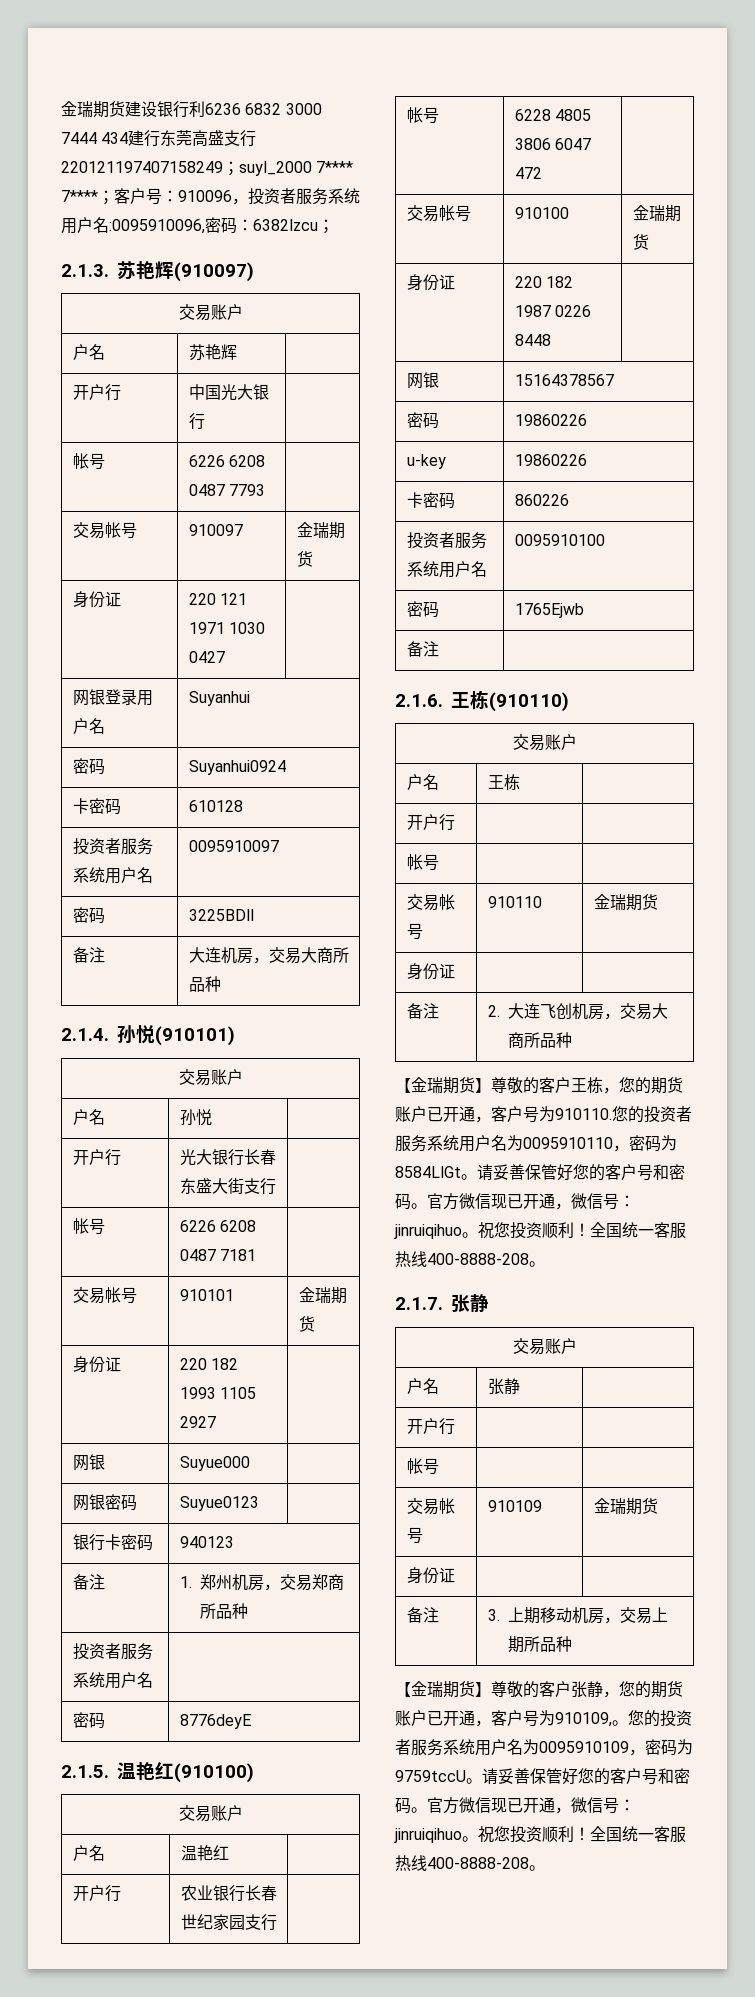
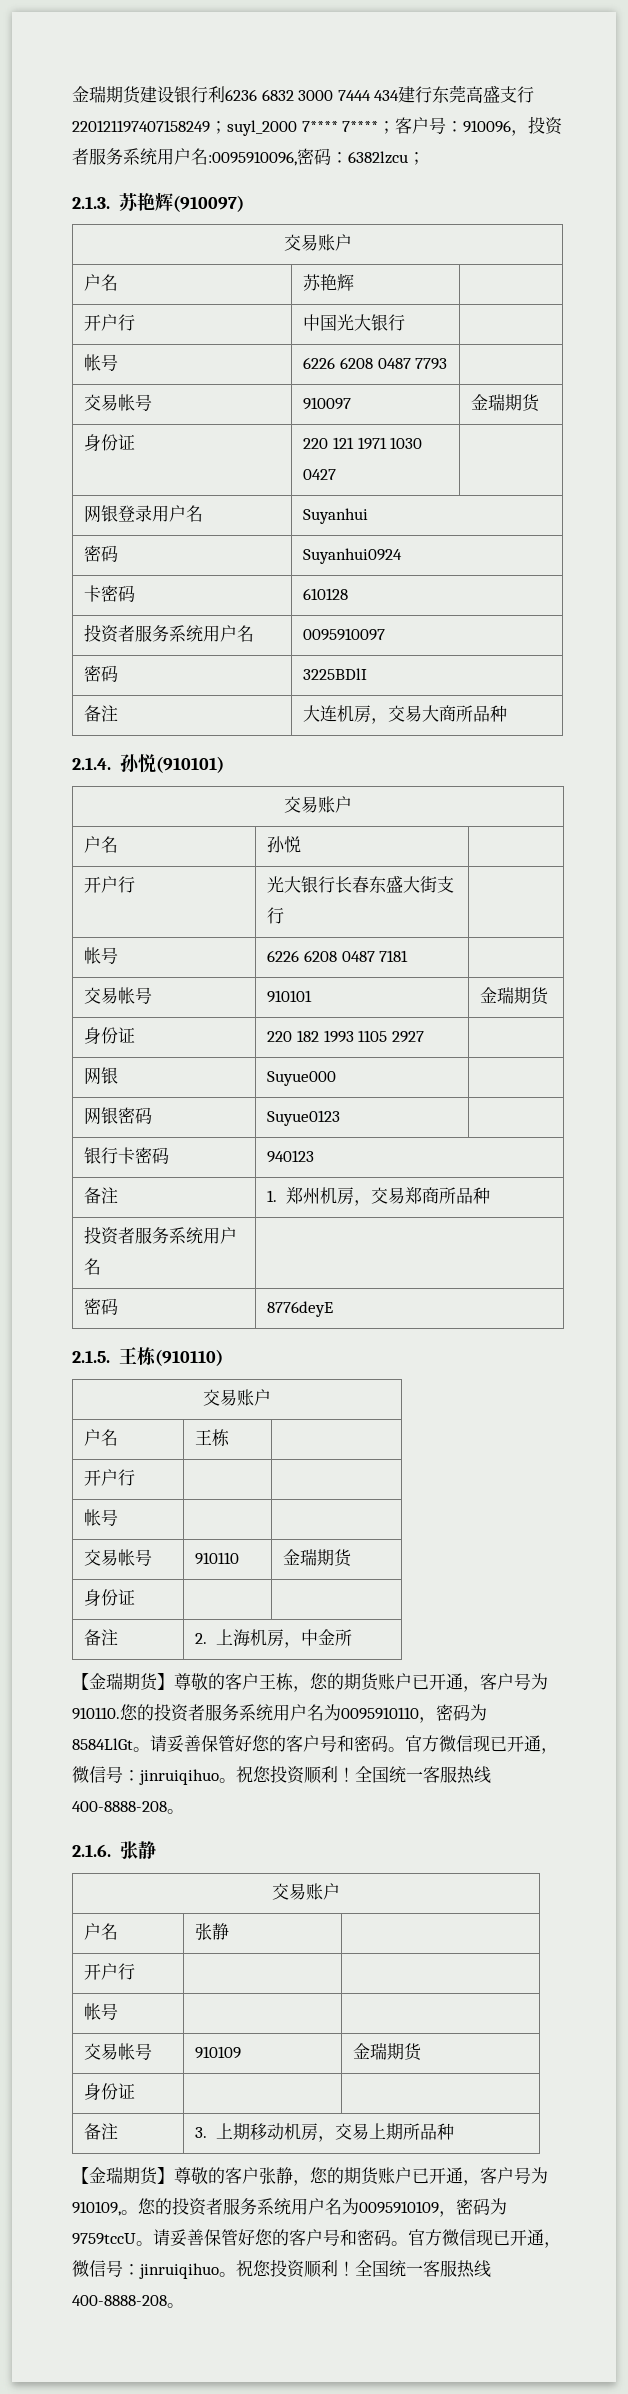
- 2.1.5.温艳红(910100)
- 交易账户
- 户名 | 温艳红 |
- 开户行 | 农业银行长春世纪家园支行 |
- 帐号 | 6228 4805 3806 6047 472 |
- 交易帐号 | 910100 | 金瑞期货
- 身份证 | 220 182 1987 0226 8448 |
- 网银 | 15164378567
- 密码 | 19860226
- u-key | 19860226
- 卡密码 | 860226
- 投资者服务系统用户名 | 0095910100
- 密码 | 1765Ejwb
- 备注 |
- 2.1.6.王栋(910110)
+ 2.1.5.王栋(910110)
- 备注 | 2.大连飞创机房，交易大商所品种
+ 备注 | 2.上海机房，中金所
- 2.1.7.张静
+ 2.1.6.张静

